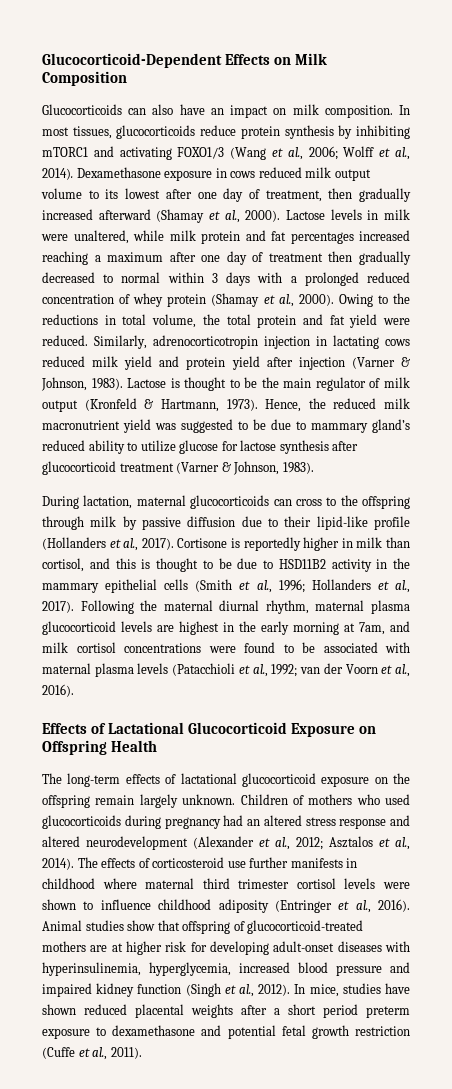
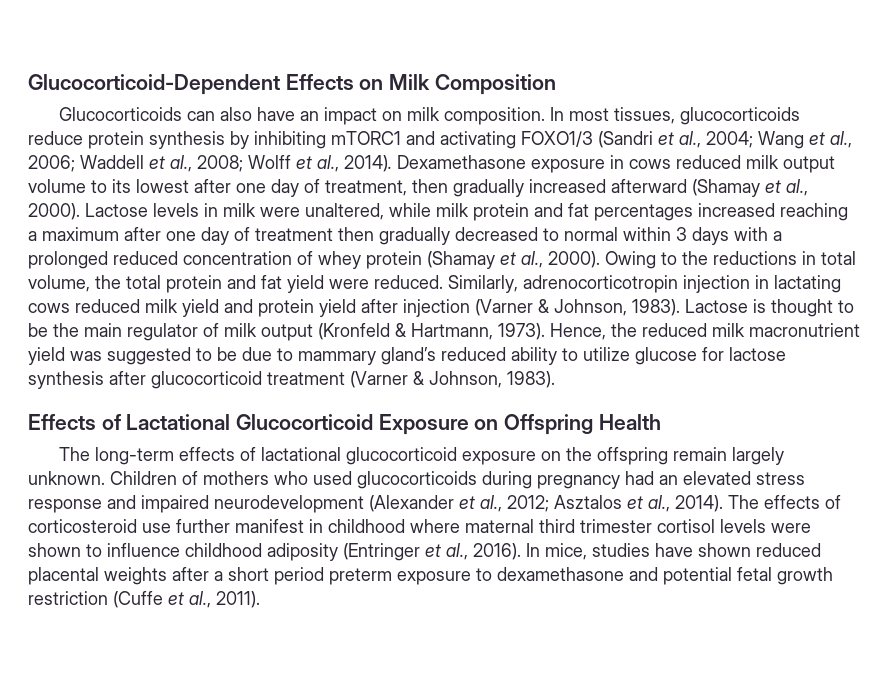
- In most tissues, glucocorticoids reduce protein synthesis by inhibiting mTORC1 and activating FOXO1/3 (Wang et al., 2006; Wolff et al., 2014).
+ In most tissues, glucocorticoids reduce protein synthesis by inhibiting mTORC1 and activating FOXO1/3 (Sandri et al., 2004; Wang et al., 2006; Waddell et al., 2008; Wolff et al., 2014).
- During lactation, maternal glucocorticoids can cross to the offspring through milk by passive diffusion due to their lipid-like profile (Hollanders et al., 2017). Cortisone is reportedly higher in milk than cortisol, and this is thought to be due to HSD11B2 activity in the mammary epithelial cells (Smith et al., 1996; Hollanders et al., 2017). Following the maternal diurnal rhythm, maternal plasma glucocorticoid levels are highest in the early morning at 7am, and milk cortisol concentrations were found to be associated with maternal plasma levels (Patacchioli et al., 1992; van der Voorn et al., 2016).
- Children of mothers who used glucocorticoids during pregnancy had an altered stress response and altered neurodevelopment (Alexander et al., 2012; Asztalos et al., 2014).
+ Children of mothers who used glucocorticoids during pregnancy had an elevated stress response and impaired neurodevelopment (Alexander et al., 2012; Asztalos et al., 2014).
- The effects of corticosteroid use further manifests in childhood where maternal third trimester cortisol levels were shown to influence childhood adiposity (Entringer et al., 2016).
+ The effects of corticosteroid use further manifest in childhood where maternal third trimester cortisol levels were shown to influence childhood adiposity (Entringer et al., 2016).
- Animal studies show that offspring of glucocorticoid-treated mothers are at higher risk for developing adult-onset diseases with hyperinsulinemia, hyperglycemia, increased blood pressure and impaired kidney function (Singh et al., 2012).

